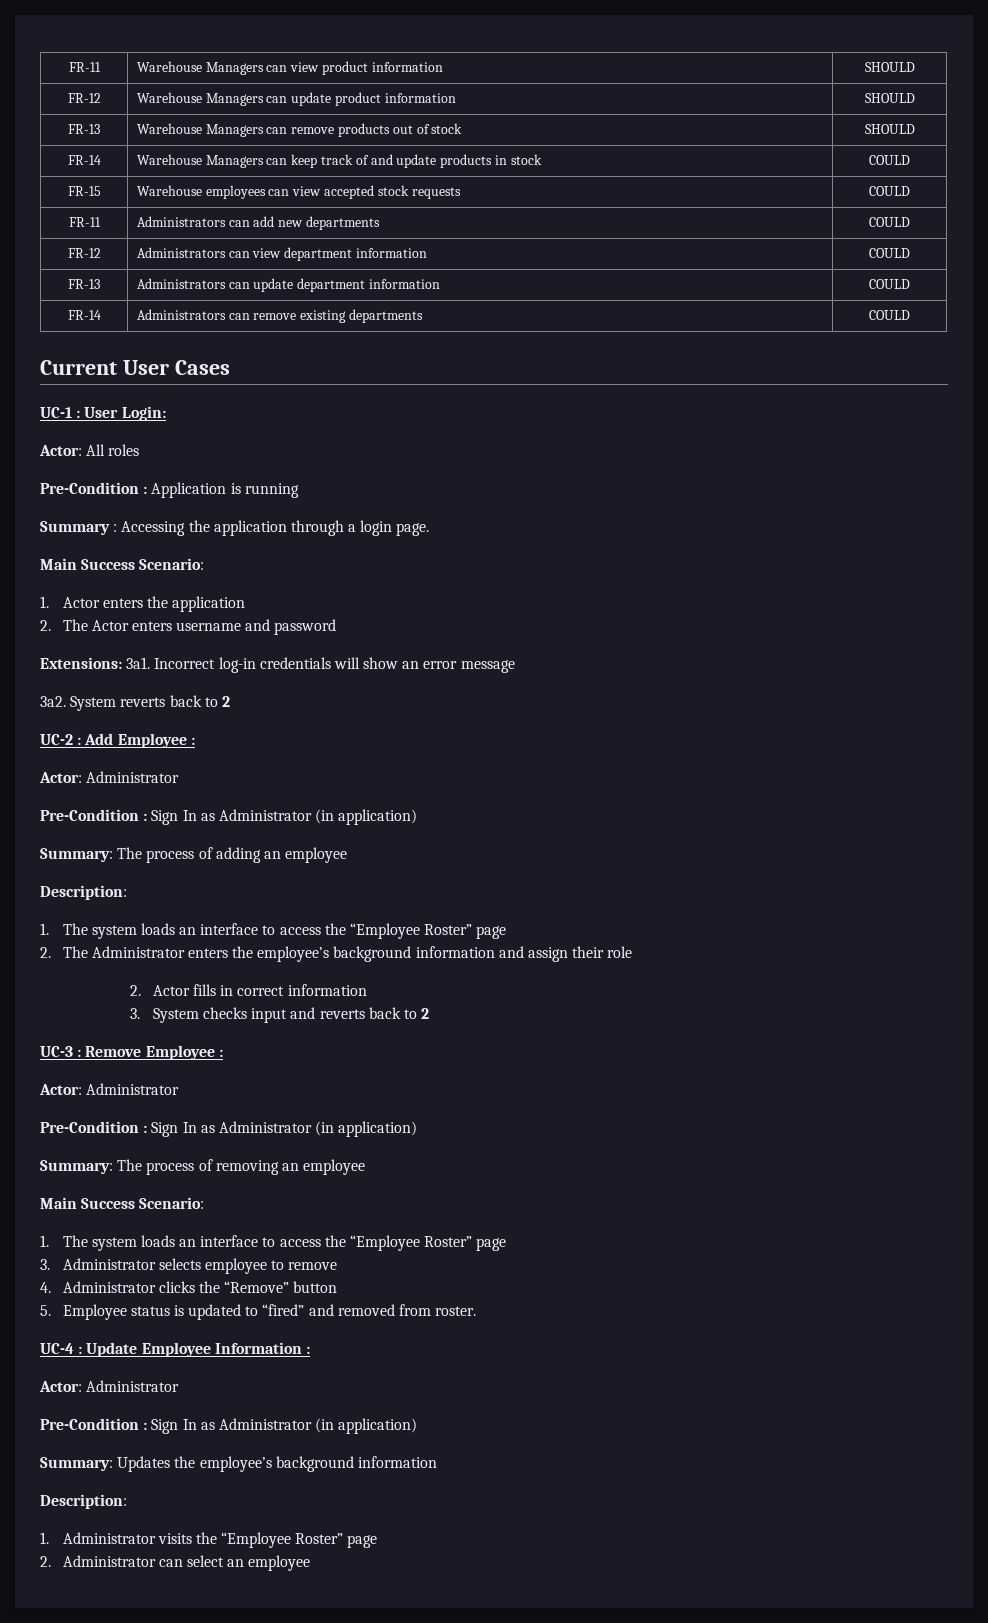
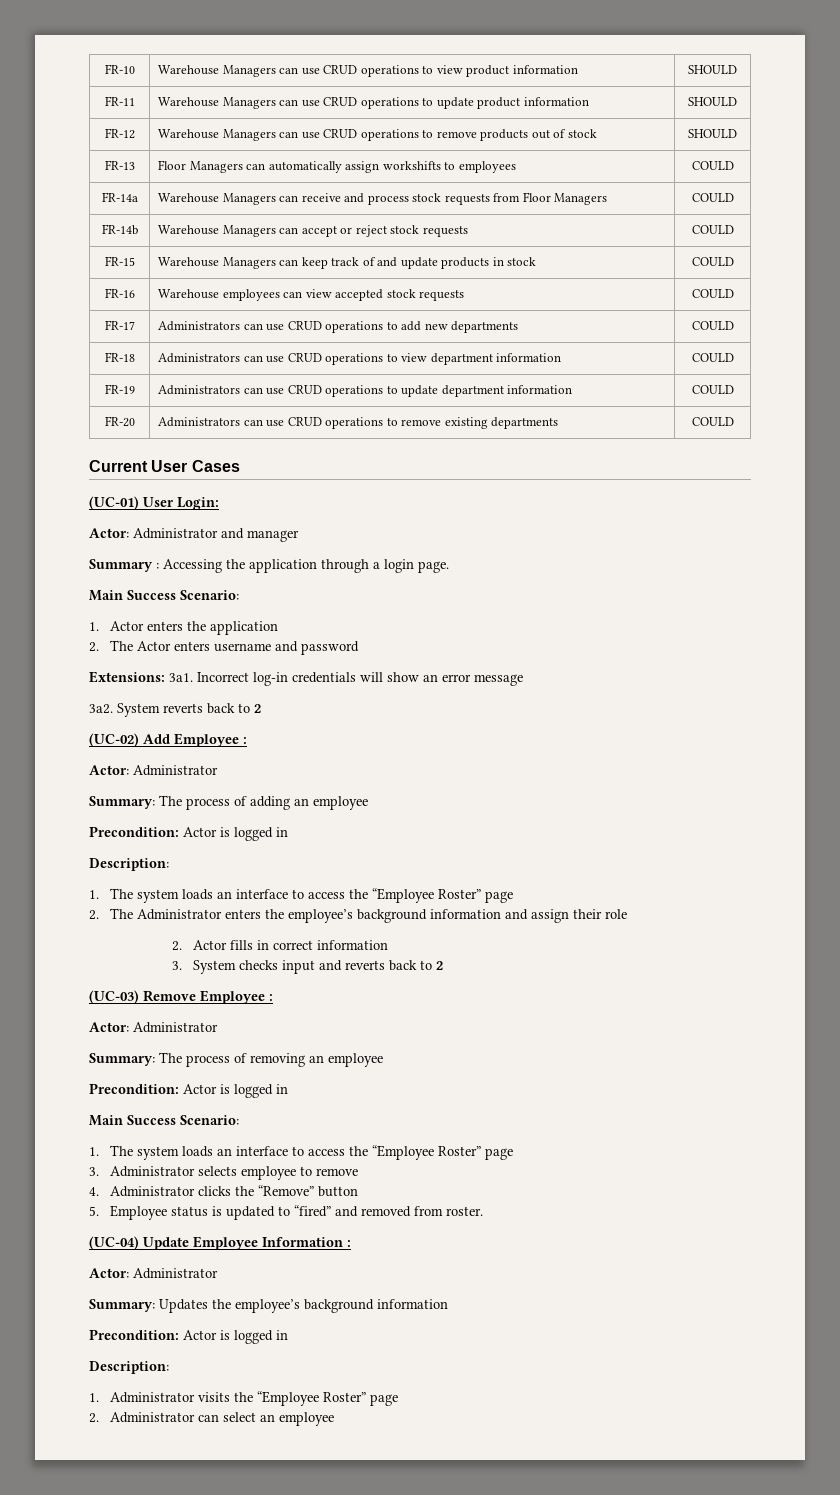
+ FR-10 | Warehouse Managers can use CRUD operations to view product information | SHOULD
- FR-11 | Warehouse Managers can view product information | SHOULD
+ FR-11 | Warehouse Managers can use CRUD operations to update product information | SHOULD
- FR-12 | Warehouse Managers can update product information | SHOULD
- FR-13 | Warehouse Managers can remove products out of stock | SHOULD
+ FR-12 | Warehouse Managers can use CRUD operations to remove products out of stock | SHOULD
- FR-14 | Warehouse Managers can keep track of and update products in stock | COULD
+ FR-13 | Floor Managers can automatically assign workshifts to employees | COULD
+ FR-14a | Warehouse Managers can receive and process stock requests from Floor Managers | COULD
+ FR-14b | Warehouse Managers can accept or reject stock requests | COULD
+ FR-15 | Warehouse Managers can keep track of and update products in stock | COULD
- FR-15 | Warehouse employees can view accepted stock requests | COULD
+ FR-16 | Warehouse employees can view accepted stock requests | COULD
- FR-11 | Administrators can add new departments | COULD
+ FR-17 | Administrators can use CRUD operations to add new departments | COULD
- FR-12 | Administrators can view department information | COULD
+ FR-18 | Administrators can use CRUD operations to view department information | COULD
- FR-13 | Administrators can update department information | COULD
+ FR-19 | Administrators can use CRUD operations to update department information | COULD
- FR-14 | Administrators can remove existing departments | COULD
+ FR-20 | Administrators can use CRUD operations to remove existing departments | COULD
- UC-1 : User Login:
+ (UC-01) User Login:
- Actor: All roles
- Pre-Condition : Application is running
+ Actor: Administrator and manager
- UC-2 : Add Employee :
+ (UC-02) Add Employee :
  Actor: Administrator
- Pre-Condition : Sign In as Administrator (in application)
  Summary: The process of adding an employee
+ Precondition: Actor is logged in
- UC-3 : Remove Employee :
+ (UC-03) Remove Employee :
  Actor: Administrator
- Pre-Condition : Sign In as Administrator (in application)
  Summary: The process of removing an employee
+ Precondition: Actor is logged in
- UC-4 : Update Employee Information :
+ (UC-04) Update Employee Information :
  Actor: Administrator
- Pre-Condition : Sign In as Administrator (in application)
  Summary: Updates the employee’s background information
+ Precondition: Actor is logged in

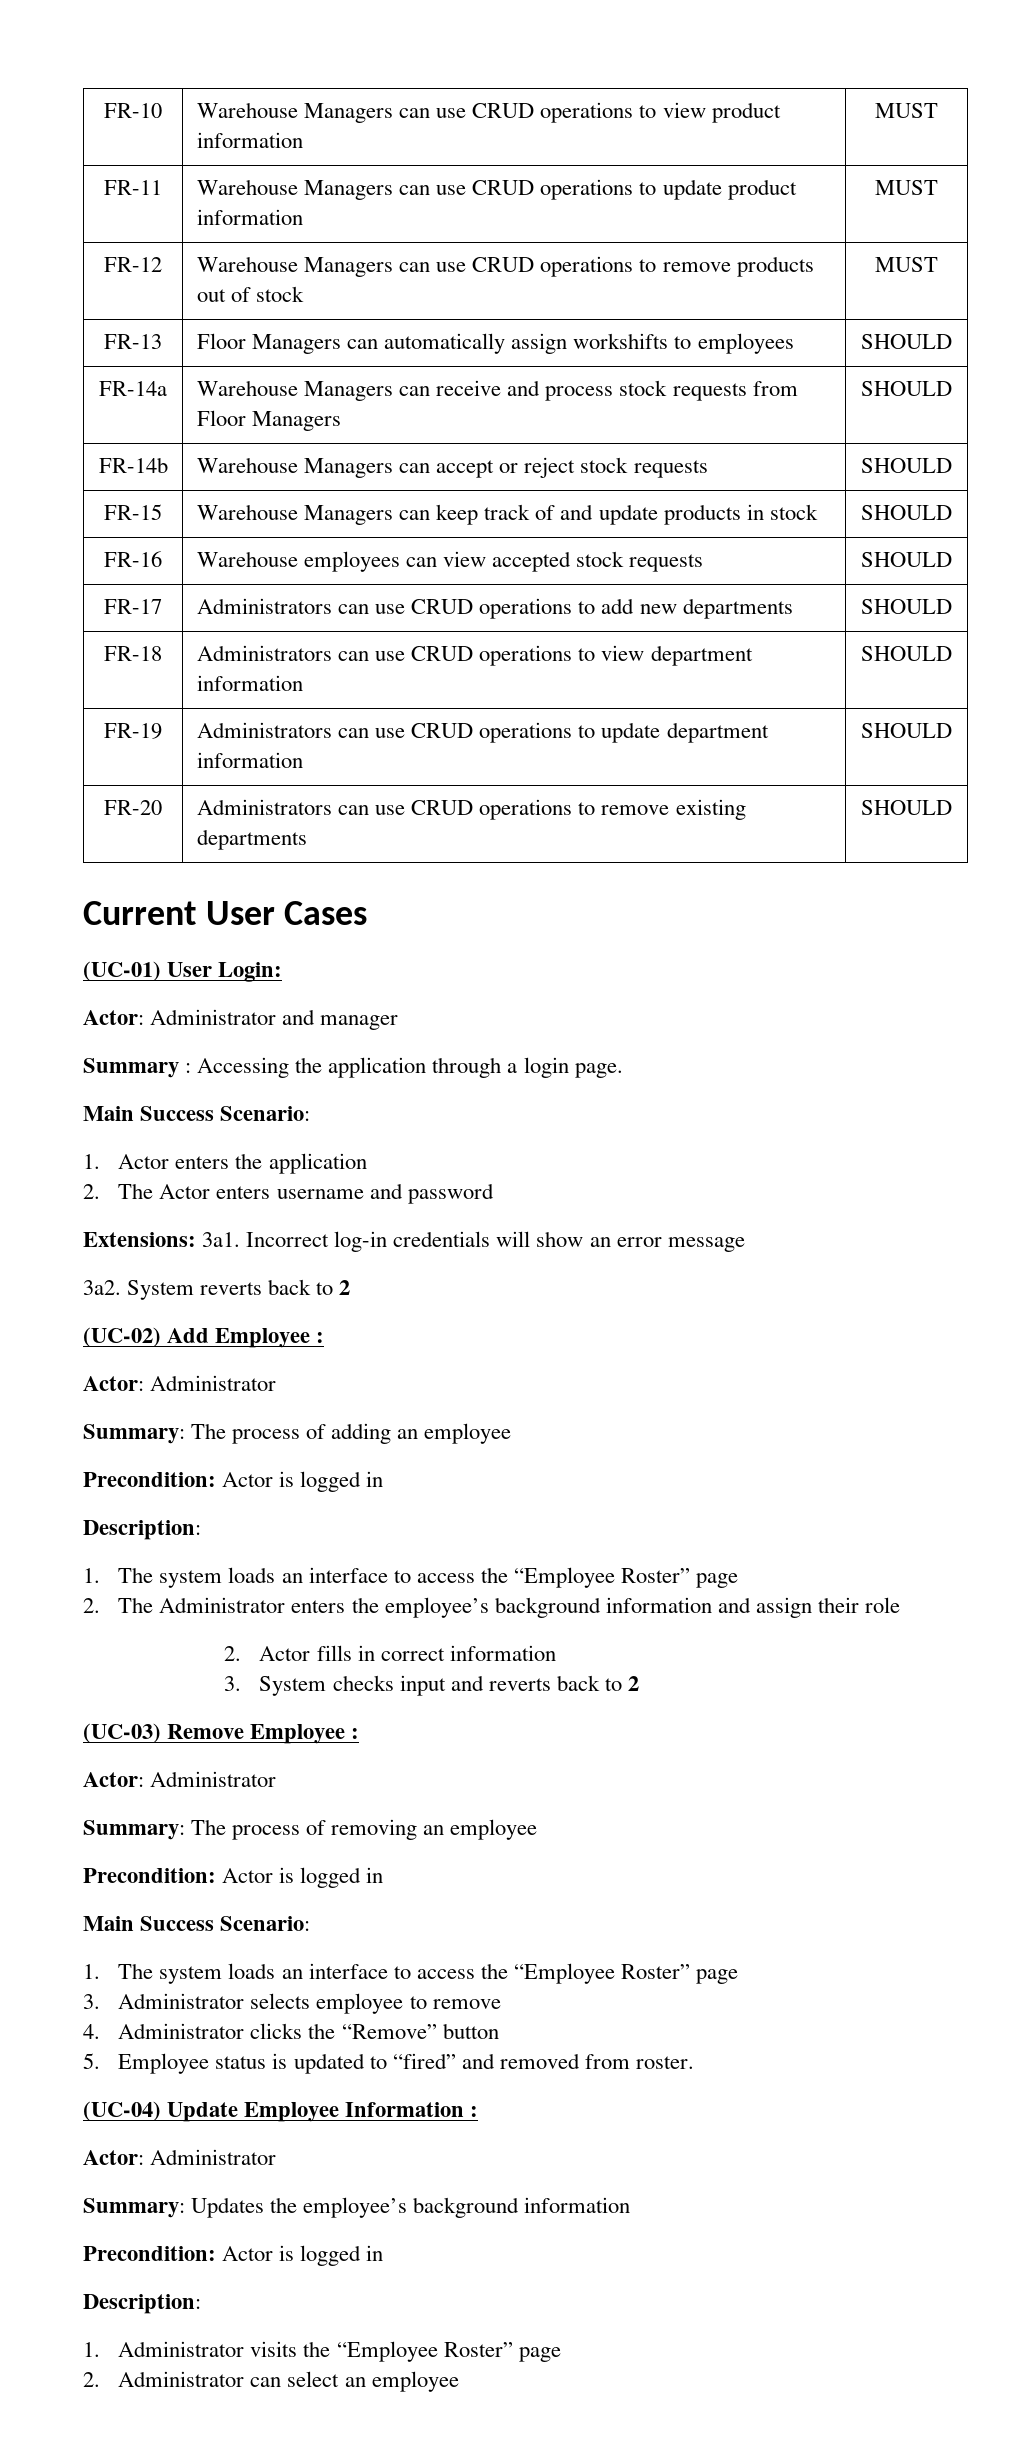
- FR-10 | Warehouse Managers can use CRUD operations to view product information | SHOULD
+ FR-10 | Warehouse Managers can use CRUD operations to view product information | MUST
- FR-11 | Warehouse Managers can use CRUD operations to update product information | SHOULD
+ FR-11 | Warehouse Managers can use CRUD operations to update product information | MUST
- FR-12 | Warehouse Managers can use CRUD operations to remove products out of stock | SHOULD
+ FR-12 | Warehouse Managers can use CRUD operations to remove products out of stock | MUST
- FR-13 | Floor Managers can automatically assign workshifts to employees | COULD
+ FR-13 | Floor Managers can automatically assign workshifts to employees | SHOULD
- FR-14a | Warehouse Managers can receive and process stock requests from Floor Managers | COULD
+ FR-14a | Warehouse Managers can receive and process stock requests from Floor Managers | SHOULD
- FR-14b | Warehouse Managers can accept or reject stock requests | COULD
+ FR-14b | Warehouse Managers can accept or reject stock requests | SHOULD
- FR-15 | Warehouse Managers can keep track of and update products in stock | COULD
+ FR-15 | Warehouse Managers can keep track of and update products in stock | SHOULD
- FR-16 | Warehouse employees can view accepted stock requests | COULD
+ FR-16 | Warehouse employees can view accepted stock requests | SHOULD
- FR-17 | Administrators can use CRUD operations to add new departments | COULD
+ FR-17 | Administrators can use CRUD operations to add new departments | SHOULD
- FR-18 | Administrators can use CRUD operations to view department information | COULD
+ FR-18 | Administrators can use CRUD operations to view department information | SHOULD
- FR-19 | Administrators can use CRUD operations to update department information | COULD
+ FR-19 | Administrators can use CRUD operations to update department information | SHOULD
- FR-20 | Administrators can use CRUD operations to remove existing departments | COULD
+ FR-20 | Administrators can use CRUD operations to remove existing departments | SHOULD

